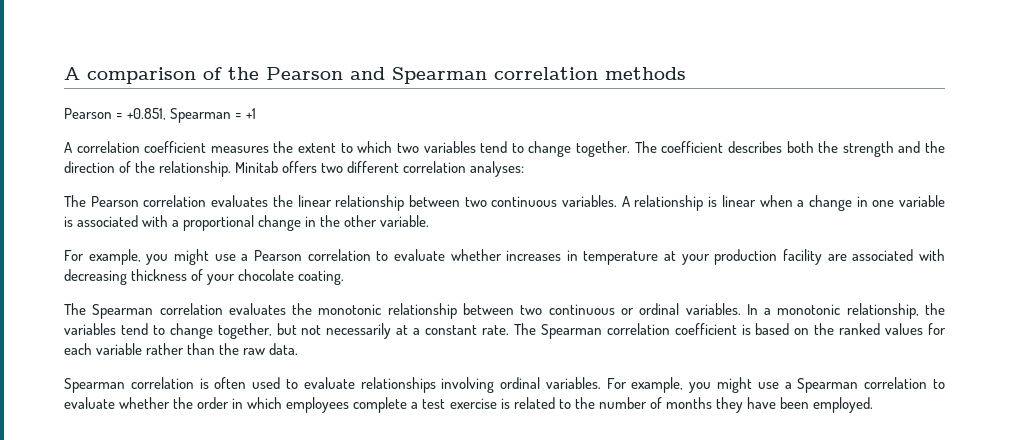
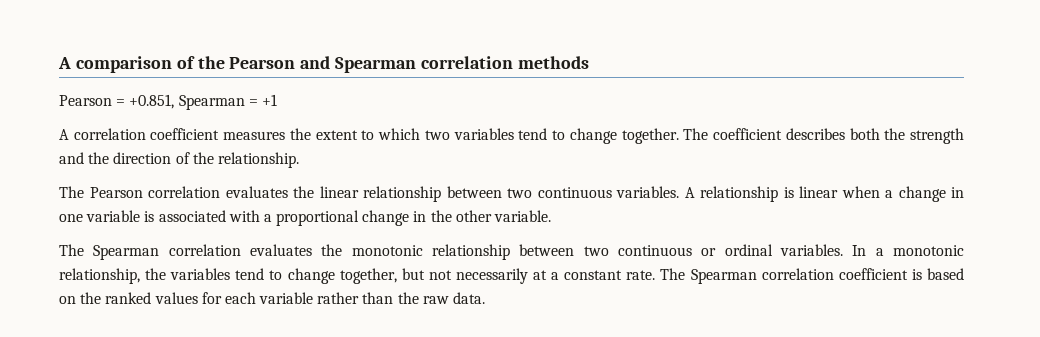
- Minitab offers two different correlation analyses:
- For example, you might use a Pearson correlation to evaluate whether increases in temperature at your production facility are associated with decreasing thickness of your chocolate coating.
- Spearman correlation is often used to evaluate relationships involving ordinal variables. For example, you might use a Spearman correlation to evaluate whether the order in which employees complete a test exercise is related to the number of months they have been employed.

